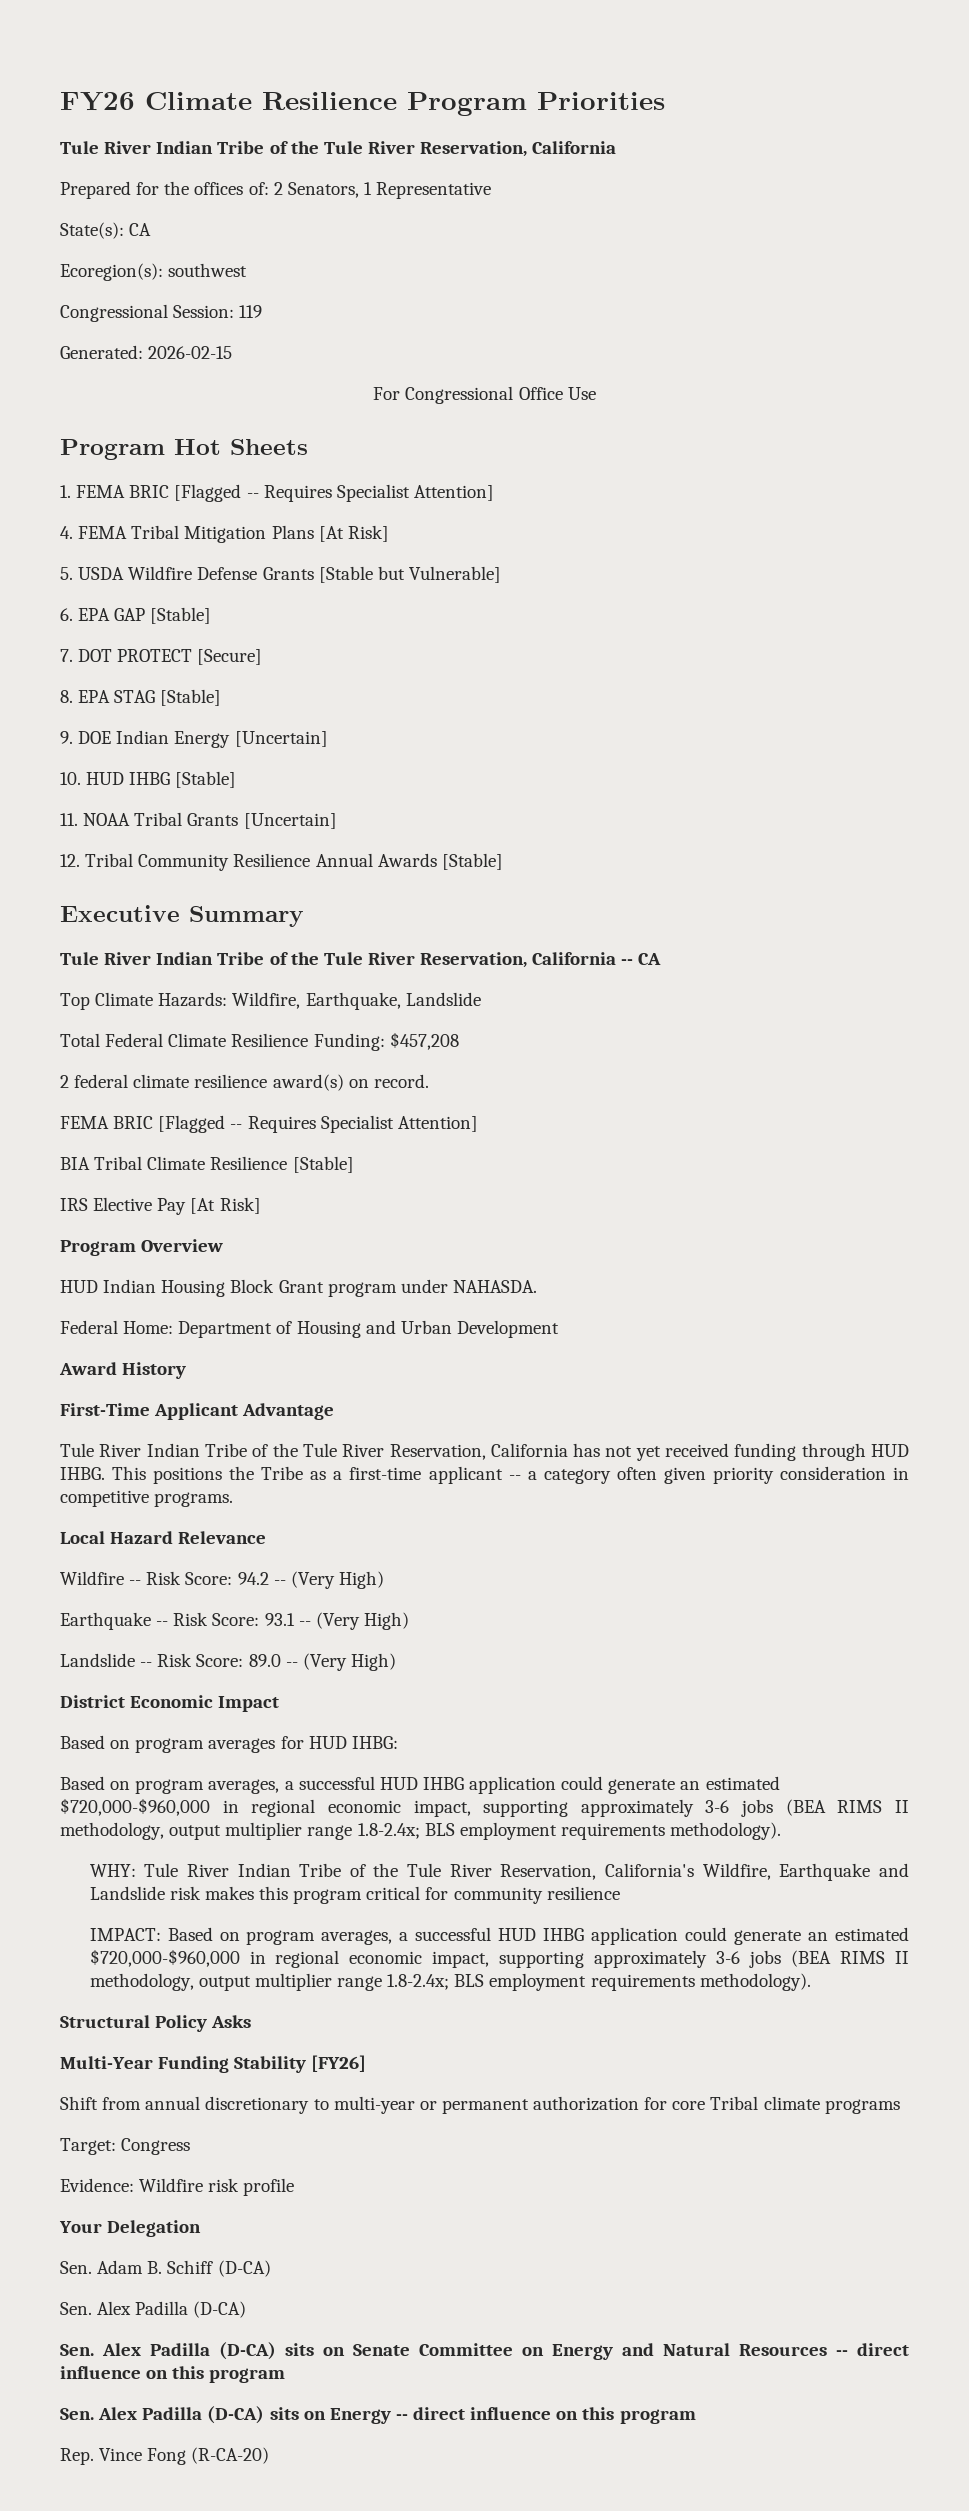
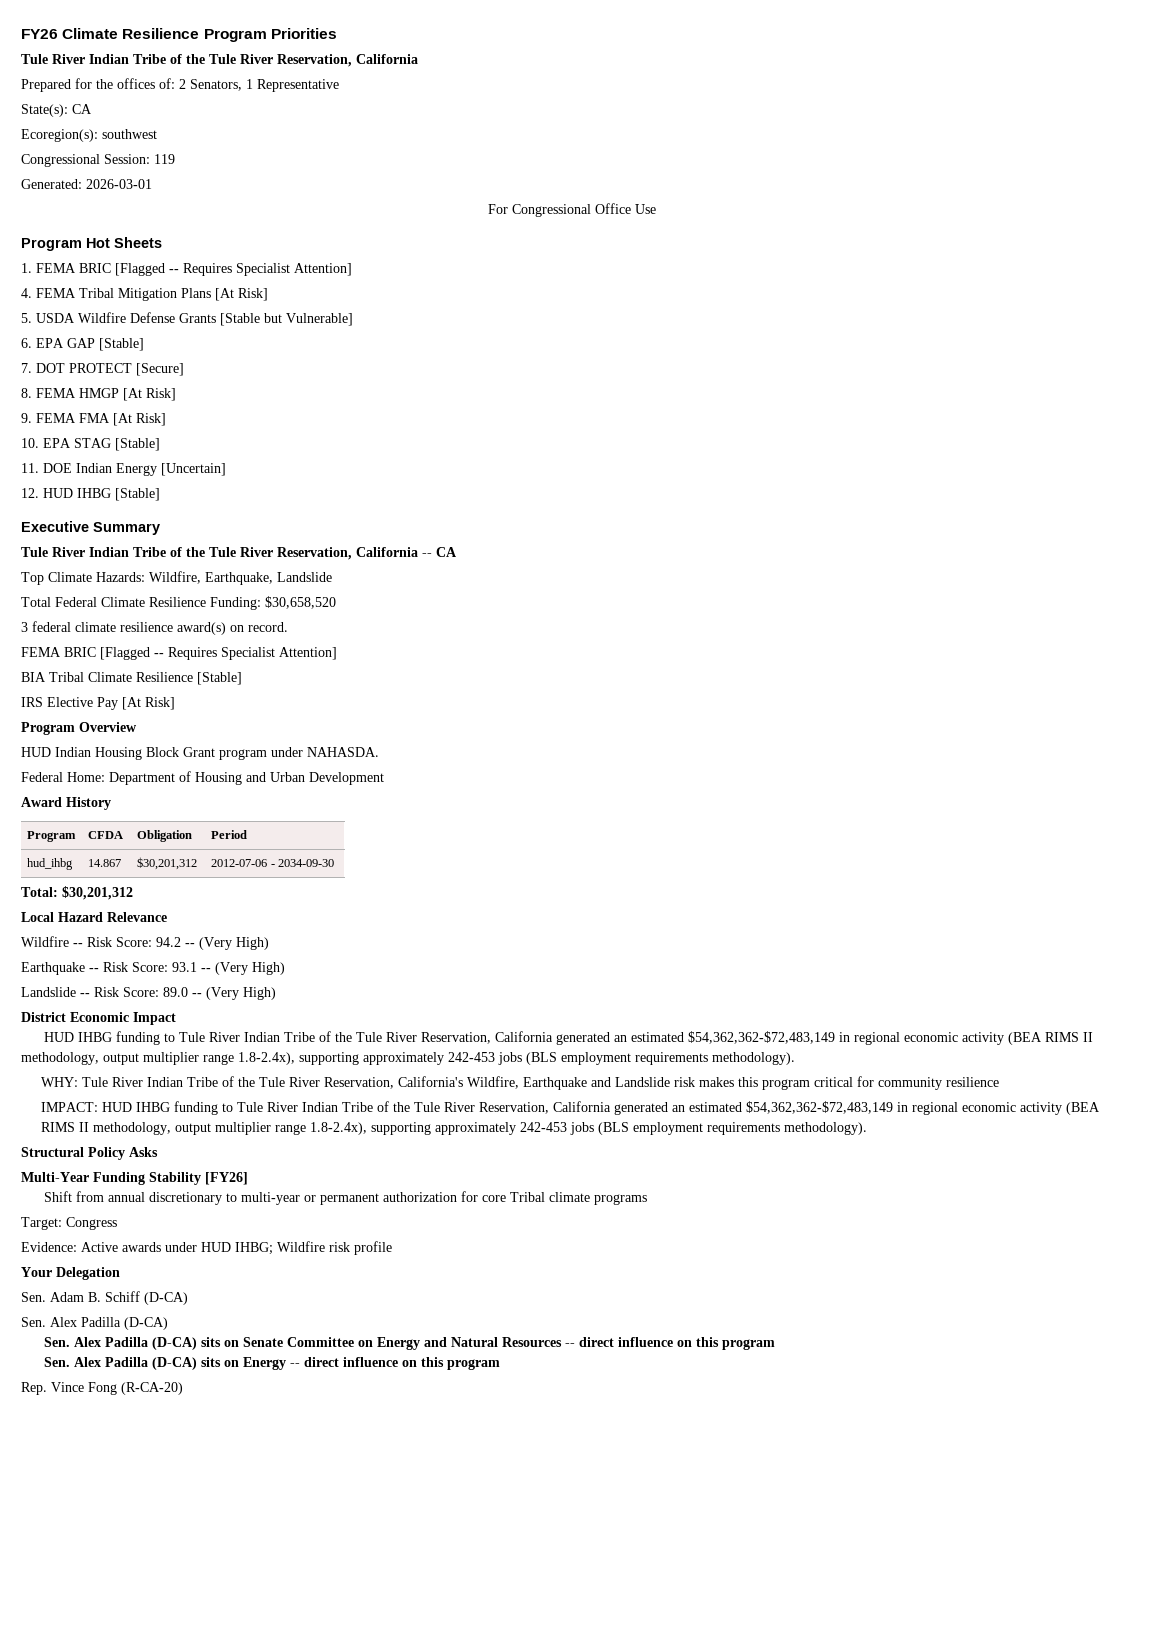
- Generated: 2026-02-15
+ Generated: 2026-03-01
- 8. EPA STAG [Stable]
+ 8. FEMA HMGP [At Risk]
+ 9. FEMA FMA [At Risk]
+ 10. EPA STAG [Stable]
- 9. DOE Indian Energy [Uncertain]
+ 11. DOE Indian Energy [Uncertain]
- 10. HUD IHBG [Stable]
+ 12. HUD IHBG [Stable]
- 11. NOAA Tribal Grants [Uncertain]
- 12. Tribal Community Resilience Annual Awards [Stable]
- Total Federal Climate Resilience Funding: $457,208
- 2 federal climate resilience award(s) on record.
+ Total Federal Climate Resilience Funding: $30,658,520
+ 3 federal climate resilience award(s) on record.
- First-Time Applicant Advantage
- Tule River Indian Tribe of the Tule River Reservation, California has not yet received funding through HUD IHBG. This positions the Tribe as a first-time applicant -- a category often given priority consideration in competitive programs.
+ Program | CFDA | Obligation | Period
+ hud_ihbg | 14.867 | $30,201,312 | 2012-07-06 - 2034-09-30
+ Total: $30,201,312
  District Economic Impact
- Based on program averages for HUD IHBG:
- Based on program averages, a successful HUD IHBG application could generate an estimated $720,000-$960,000 in regional economic impact, supporting approximately 3-6 jobs (BEA RIMS II methodology, output multiplier range 1.8-2.4x; BLS employment requirements methodology).
+ HUD IHBG funding to Tule River Indian Tribe of the Tule River Reservation, California generated an estimated $54,362,362-$72,483,149 in regional economic activity (BEA RIMS II methodology, output multiplier range 1.8-2.4x), supporting approximately 242-453 jobs (BLS employment requirements methodology).
- IMPACT: Based on program averages, a successful HUD IHBG application could generate an estimated $720,000-$960,000 in regional economic impact, supporting approximately 3-6 jobs (BEA RIMS II methodology, output multiplier range 1.8-2.4x; BLS employment requirements methodology).
+ IMPACT: HUD IHBG funding to Tule River Indian Tribe of the Tule River Reservation, California generated an estimated $54,362,362-$72,483,149 in regional economic activity (BEA RIMS II methodology, output multiplier range 1.8-2.4x), supporting approximately 242-453 jobs (BLS employment requirements methodology).
- Evidence: Wildfire risk profile
+ Evidence: Active awards under HUD IHBG; Wildfire risk profile

